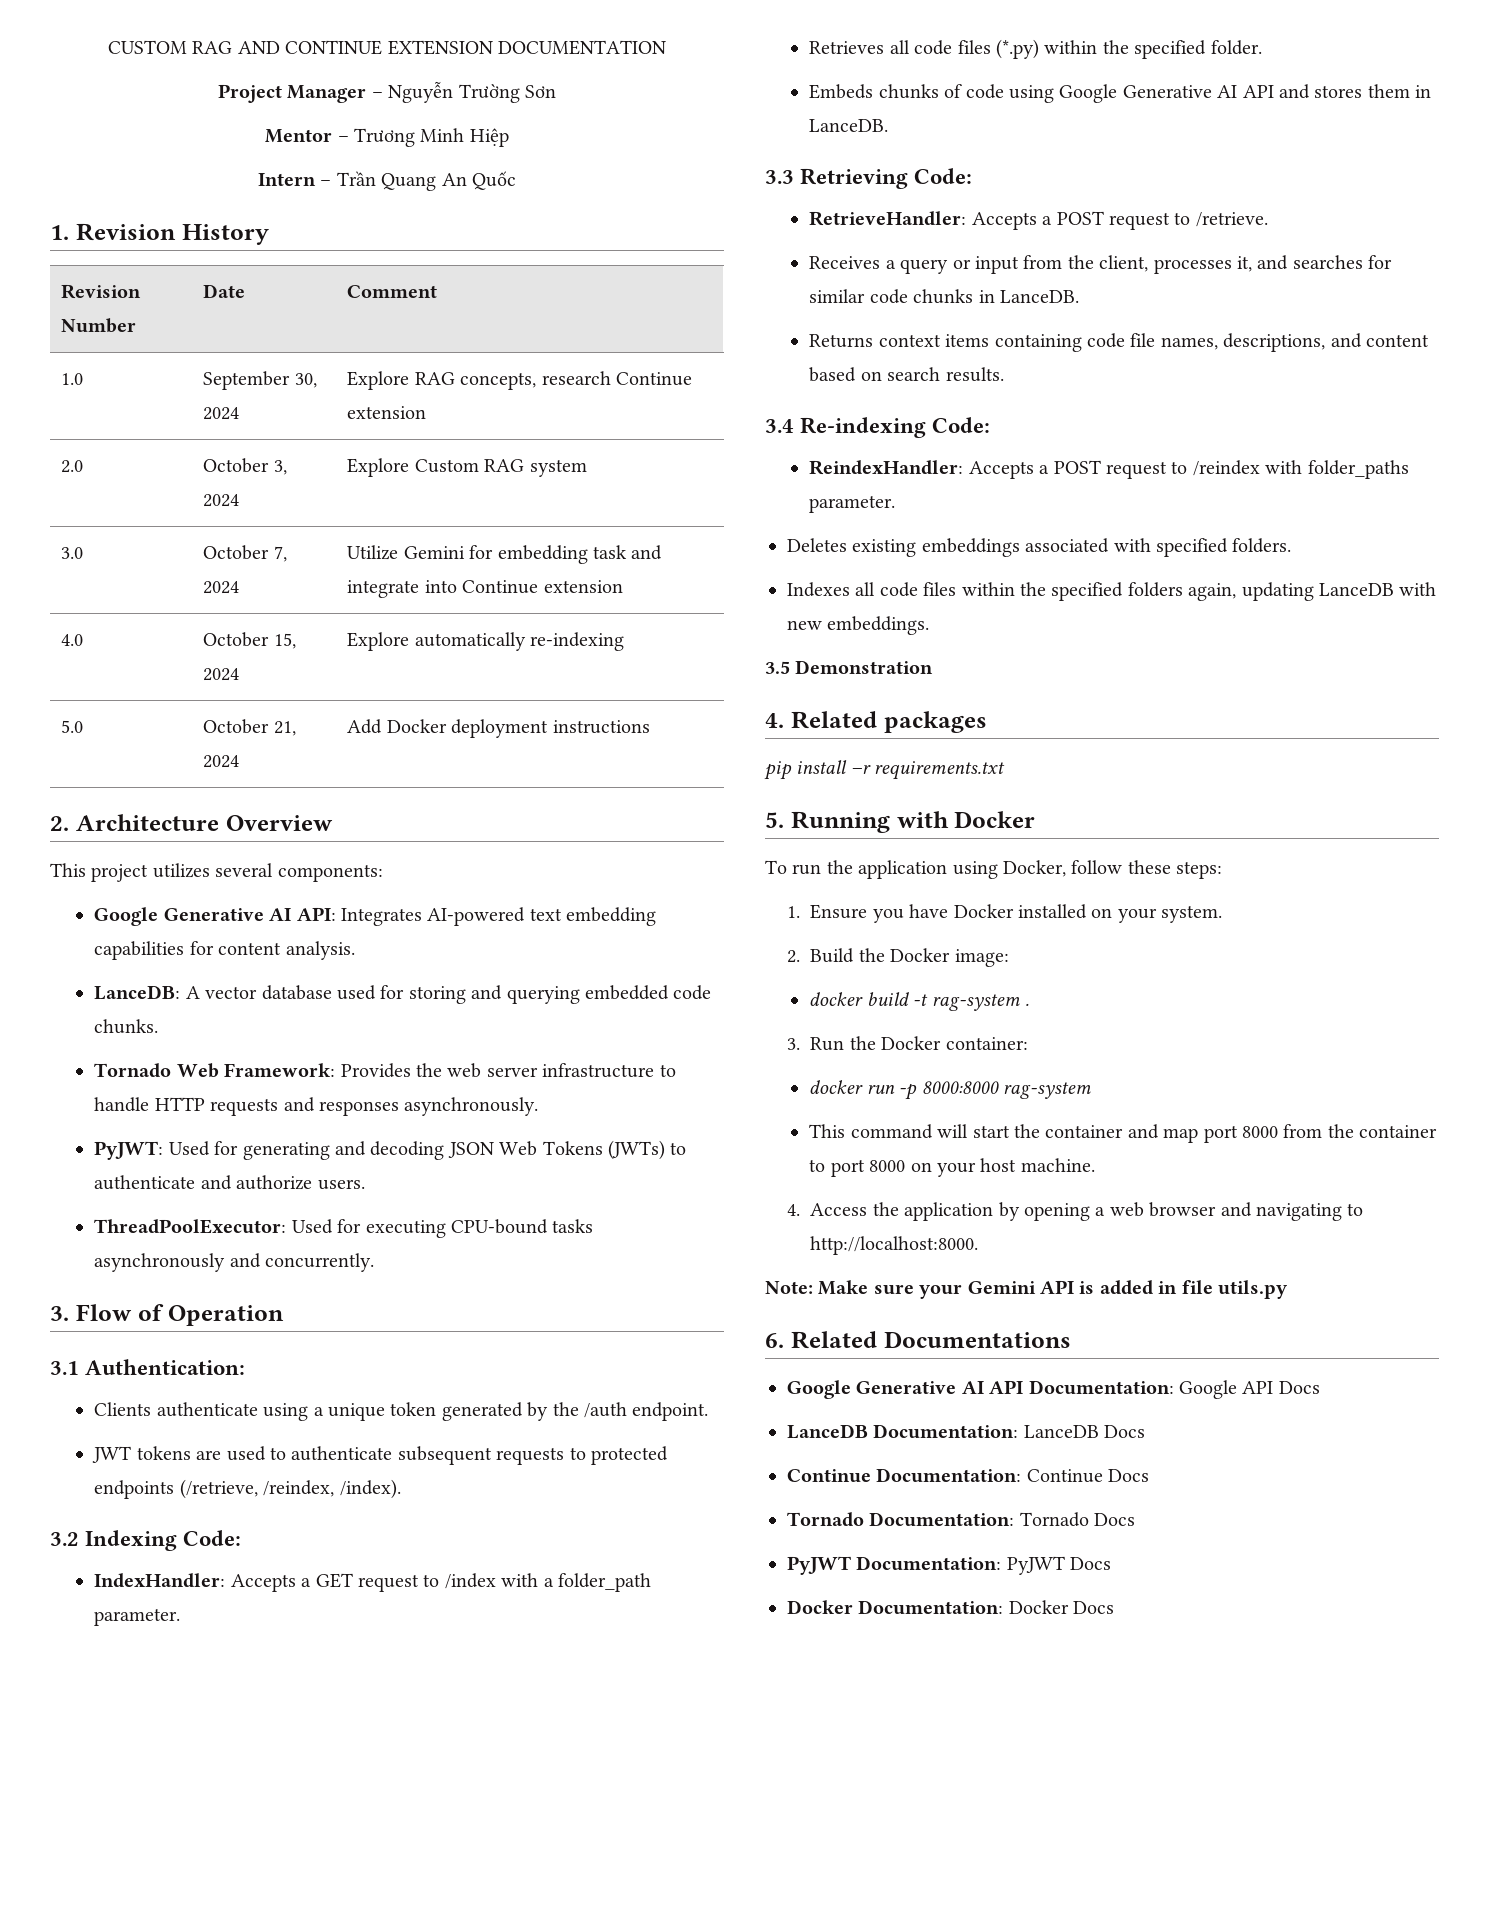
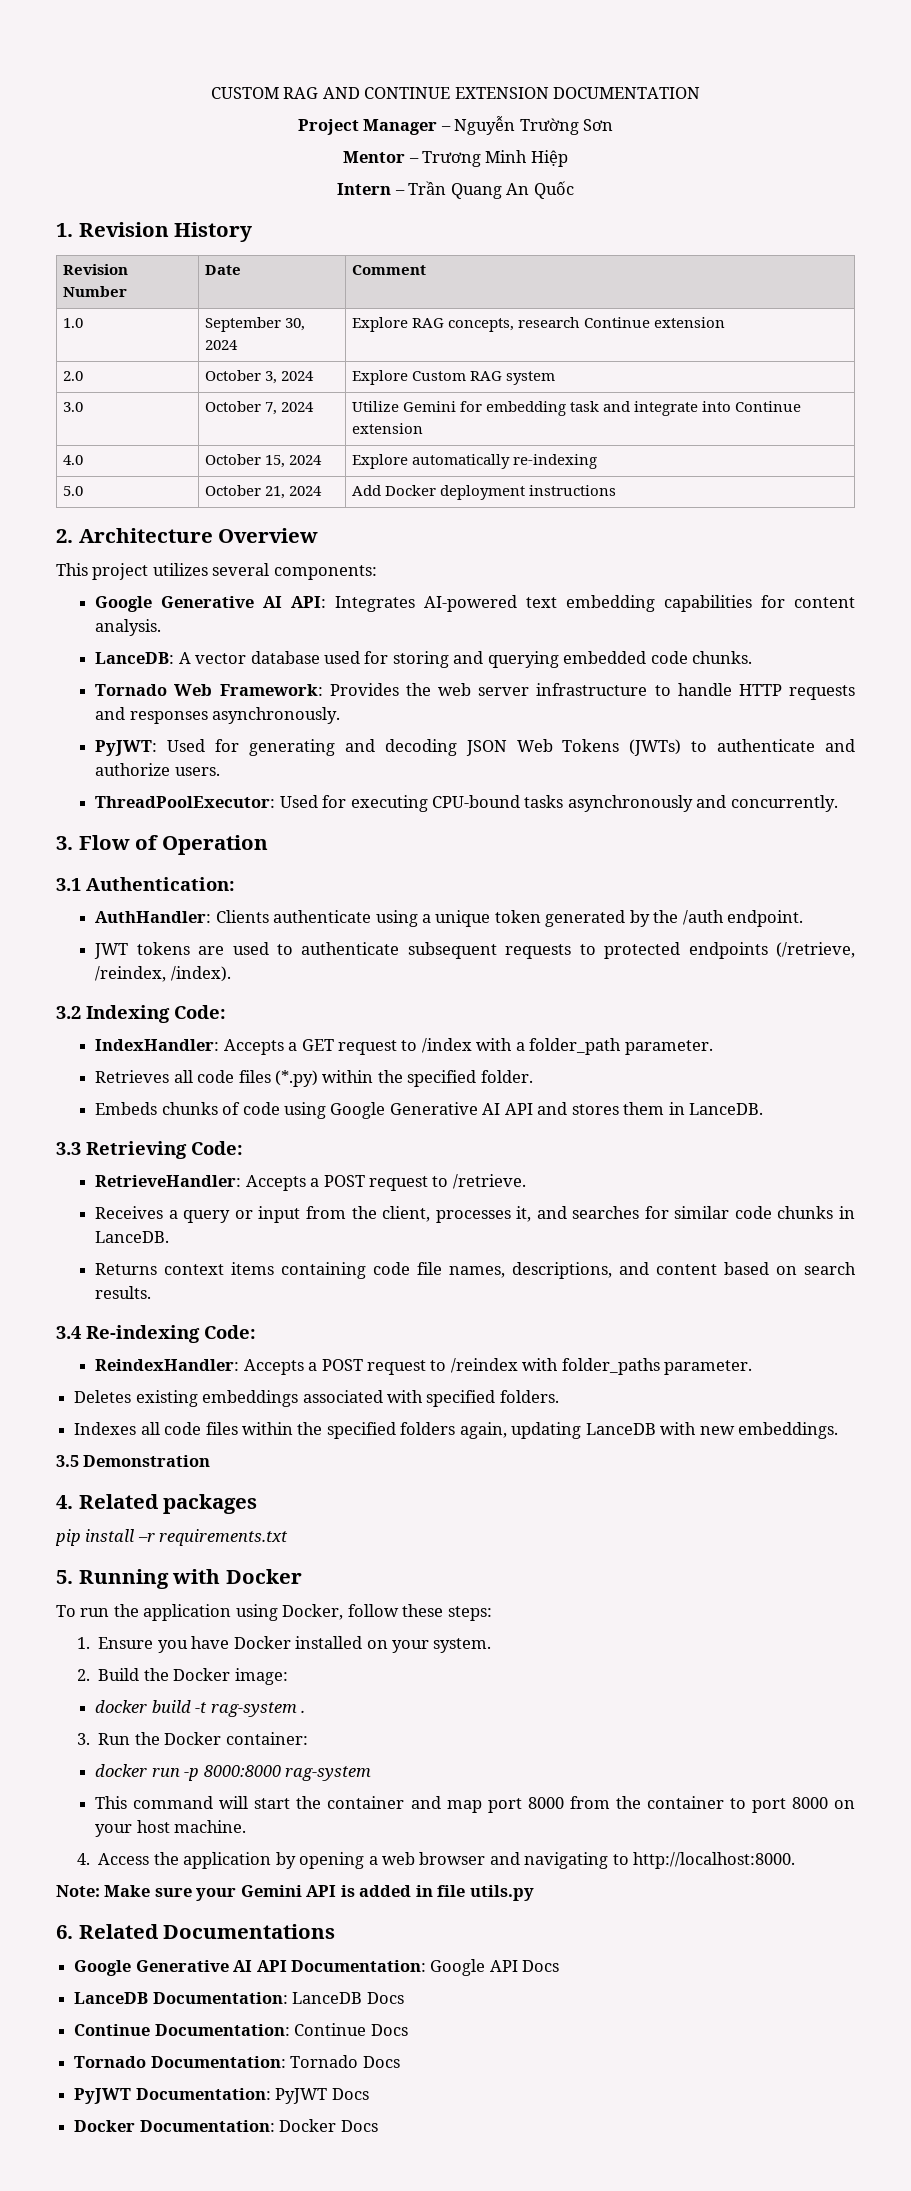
- Clients authenticate using a unique token generated by the /auth endpoint.
+ AuthHandler: Clients authenticate using a unique token generated by the /auth endpoint.

